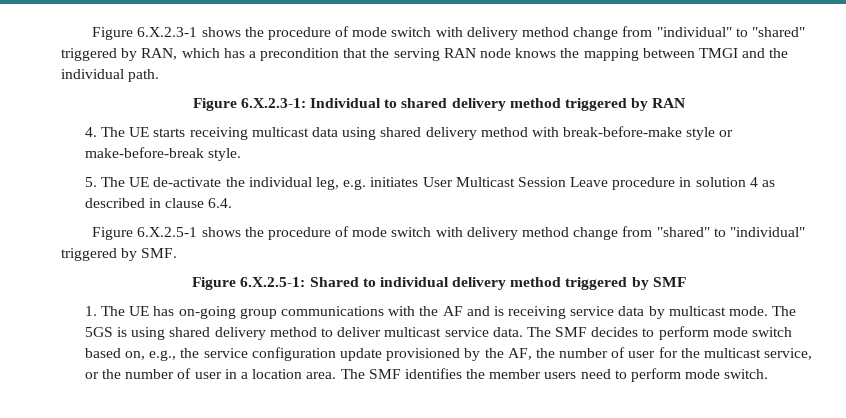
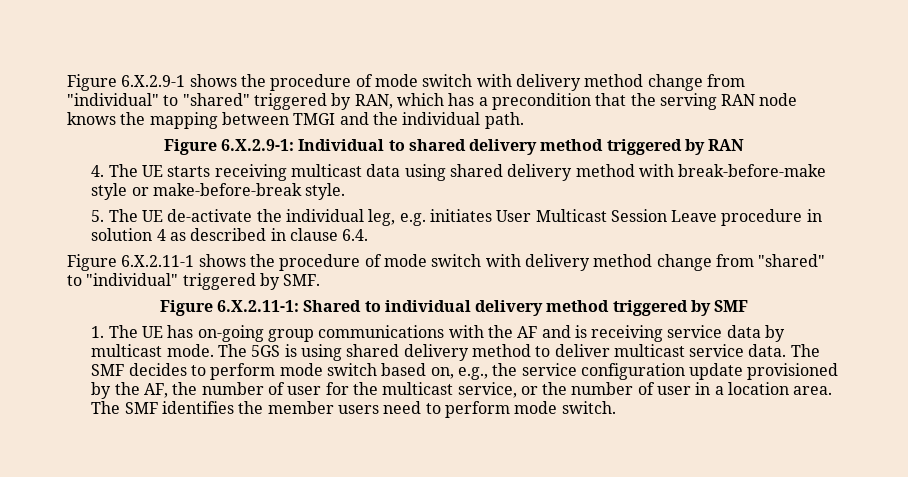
- Figure 6.X.2.3-1 shows the procedure of mode switch with delivery method change from "individual" to "shared" triggered by RAN, which has a precondition that the serving RAN node knows the mapping between TMGI and the individual path.
+ Figure 6.X.2.9-1 shows the procedure of mode switch with delivery method change from "individual" to "shared" triggered by RAN, which has a precondition that the serving RAN node knows the mapping between TMGI and the individual path.
- Figure 6.X.2.3-1: Individual to shared delivery method triggered by RAN
+ Figure 6.X.2.9-1: Individual to shared delivery method triggered by RAN
- Figure 6.X.2.5-1 shows the procedure of mode switch with delivery method change from "shared" to "individual" triggered by SMF.
+ Figure 6.X.2.11-1 shows the procedure of mode switch with delivery method change from "shared" to "individual" triggered by SMF.
- Figure 6.X.2.5-1: Shared to individual delivery method triggered by SMF
+ Figure 6.X.2.11-1: Shared to individual delivery method triggered by SMF

